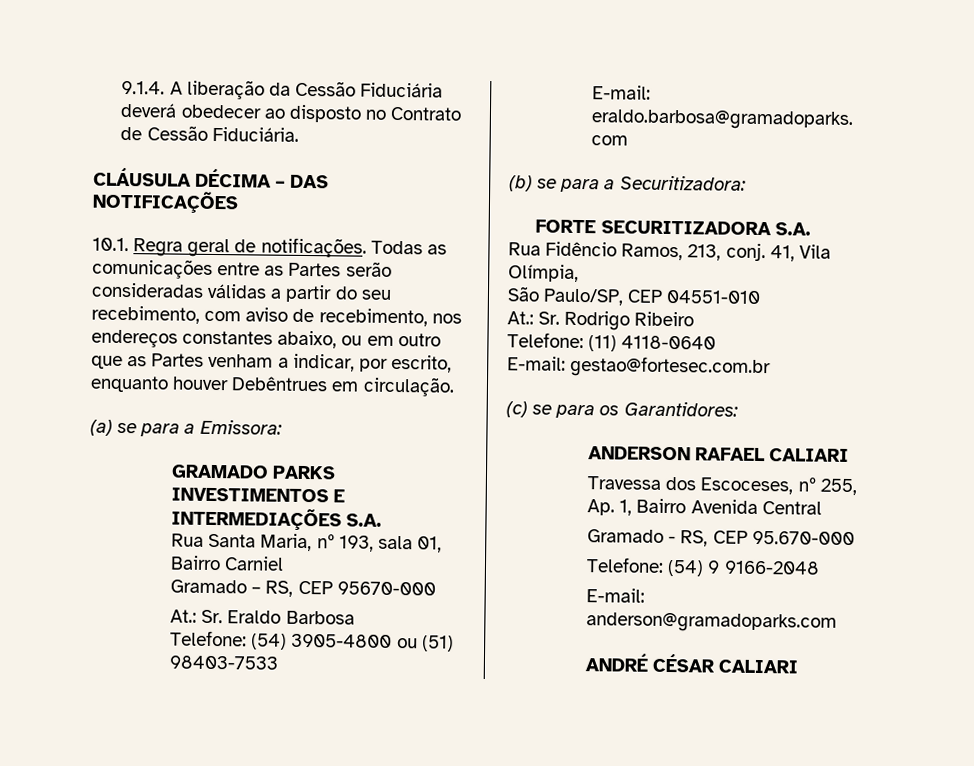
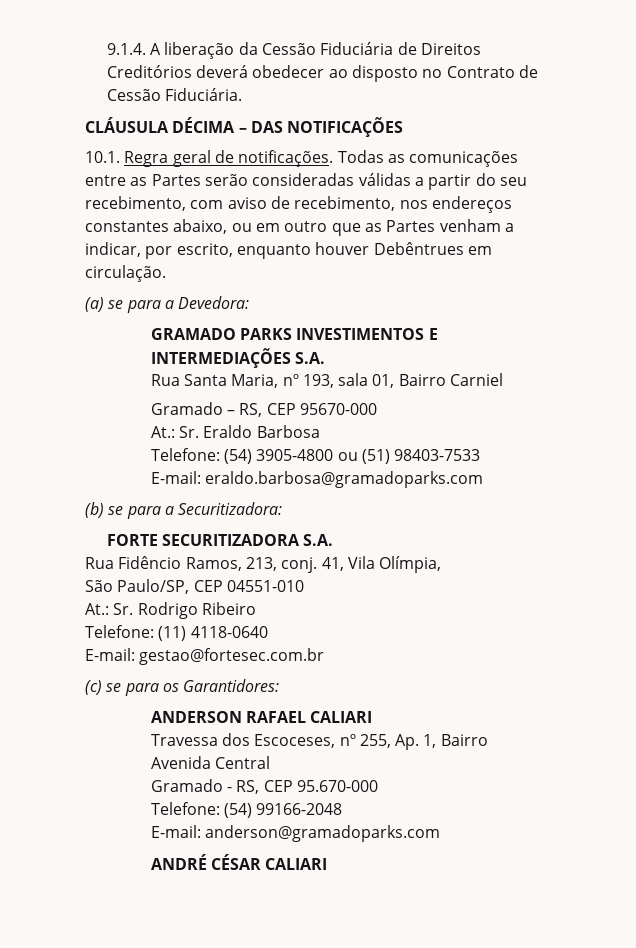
- 9.1.4. A liberação da Cessão Fiduciária deverá obedecer ao disposto no Contrato de Cessão Fiduciária.
+ 9.1.4. A liberação da Cessão Fiduciária de Direitos Creditórios deverá obedecer ao disposto no Contrato de Cessão Fiduciária.
- (a) se para a Emissora:
+ (a) se para a Devedora:
- Telefone: (54) 9 9166-2048
+ Telefone: (54) 99166-2048

